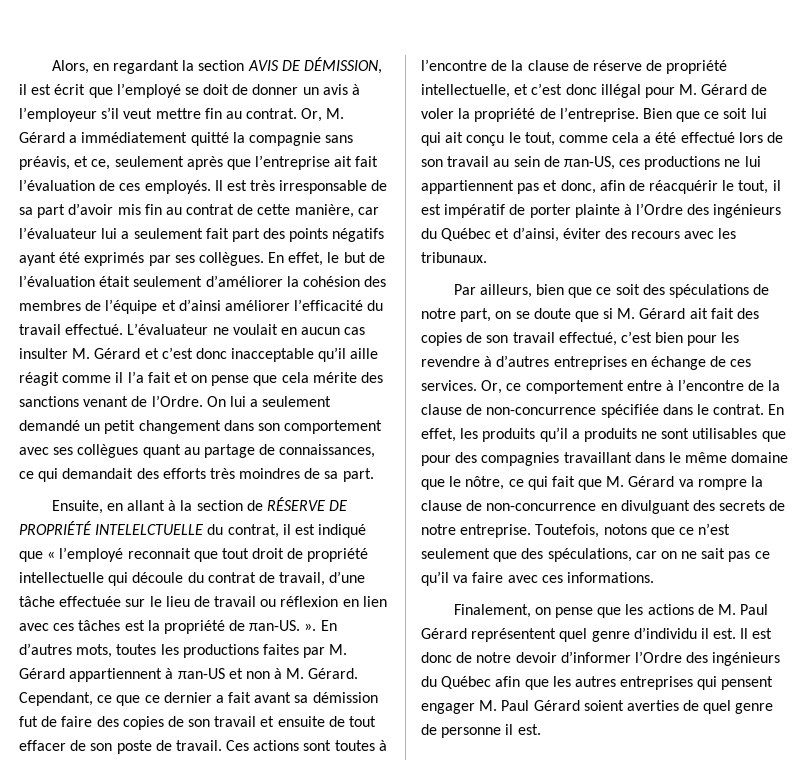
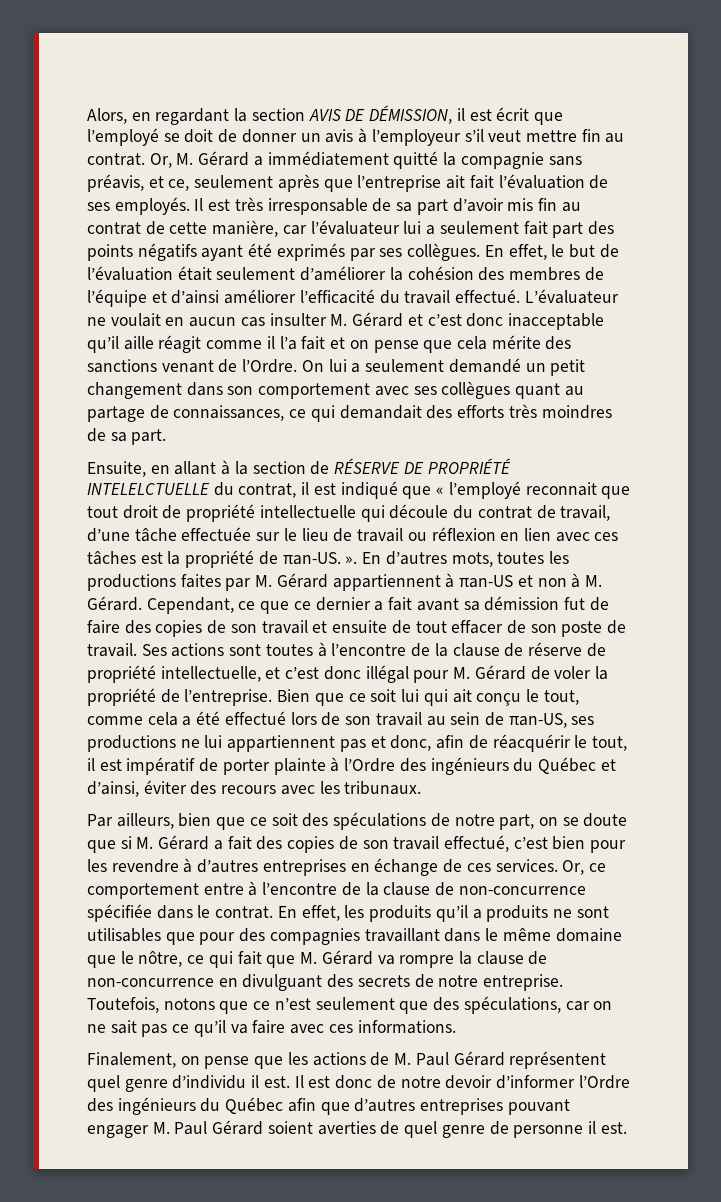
- Or, M. Gérard a immédiatement quitté la compagnie sans préavis, et ce, seulement après que l’entreprise ait fait l’évaluation de ces employés.
+ Or, M. Gérard a immédiatement quitté la compagnie sans préavis, et ce, seulement après que l’entreprise ait fait l’évaluation de ses employés.
- Ces actions sont toutes à l’encontre de la clause de réserve de propriété intellectuelle, et c’est donc illégal pour M. Gérard de voler la propriété de l’entreprise.
+ Ses actions sont toutes à l’encontre de la clause de réserve de propriété intellectuelle, et c’est donc illégal pour M. Gérard de voler la propriété de l’entreprise.
- Bien que ce soit lui qui ait conçu le tout, comme cela a été effectué lors de son travail au sein de πan-US, ces productions ne lui appartiennent pas et donc, afin de réacquérir le tout, il est impératif de porter plainte à l’Ordre des ingénieurs du Québec et d’ainsi, éviter des recours avec les tribunaux.
+ Bien que ce soit lui qui ait conçu le tout, comme cela a été effectué lors de son travail au sein de πan-US, ses productions ne lui appartiennent pas et donc, afin de réacquérir le tout, il est impératif de porter plainte à l’Ordre des ingénieurs du Québec et d’ainsi, éviter des recours avec les tribunaux.
- Par ailleurs, bien que ce soit des spéculations de notre part, on se doute que si M. Gérard ait fait des copies de son travail effectué, c’est bien pour les revendre à d’autres entreprises en échange de ces services.
+ Par ailleurs, bien que ce soit des spéculations de notre part, on se doute que si M. Gérard a fait des copies de son travail effectué, c’est bien pour les revendre à d’autres entreprises en échange de ces services.
- Il est donc de notre devoir d’informer l’Ordre des ingénieurs du Québec afin que les autres entreprises qui pensent engager M. Paul Gérard soient averties de quel genre de personne il est.
+ Il est donc de notre devoir d’informer l’Ordre des ingénieurs du Québec afin que d’autres entreprises pouvant engager M. Paul Gérard soient averties de quel genre de personne il est.

